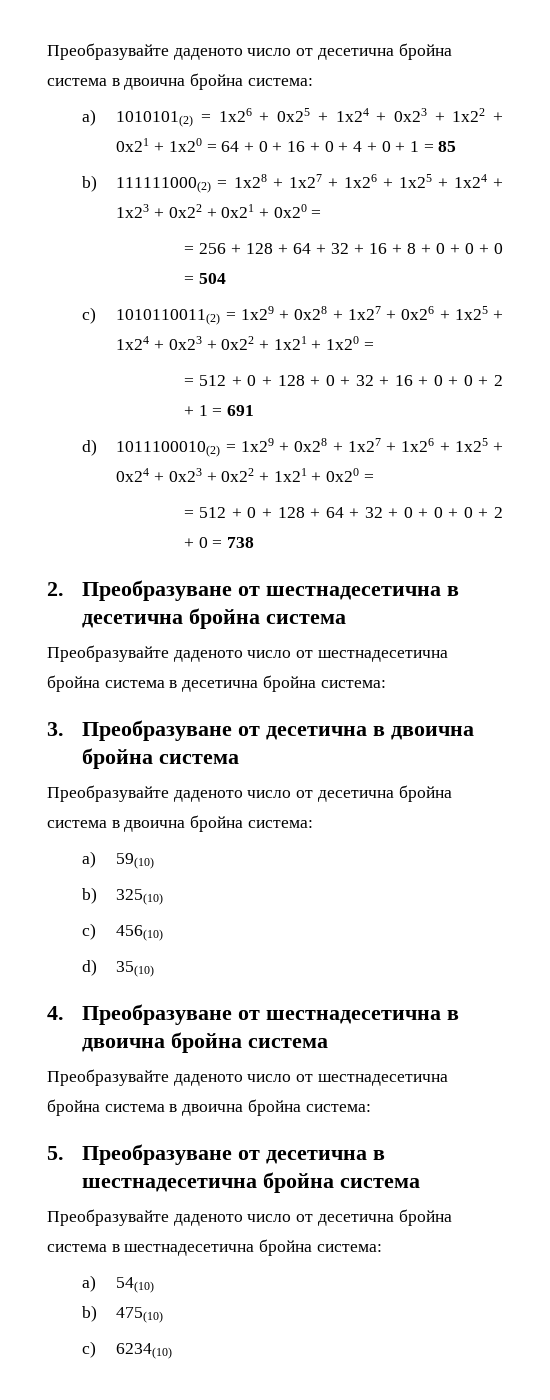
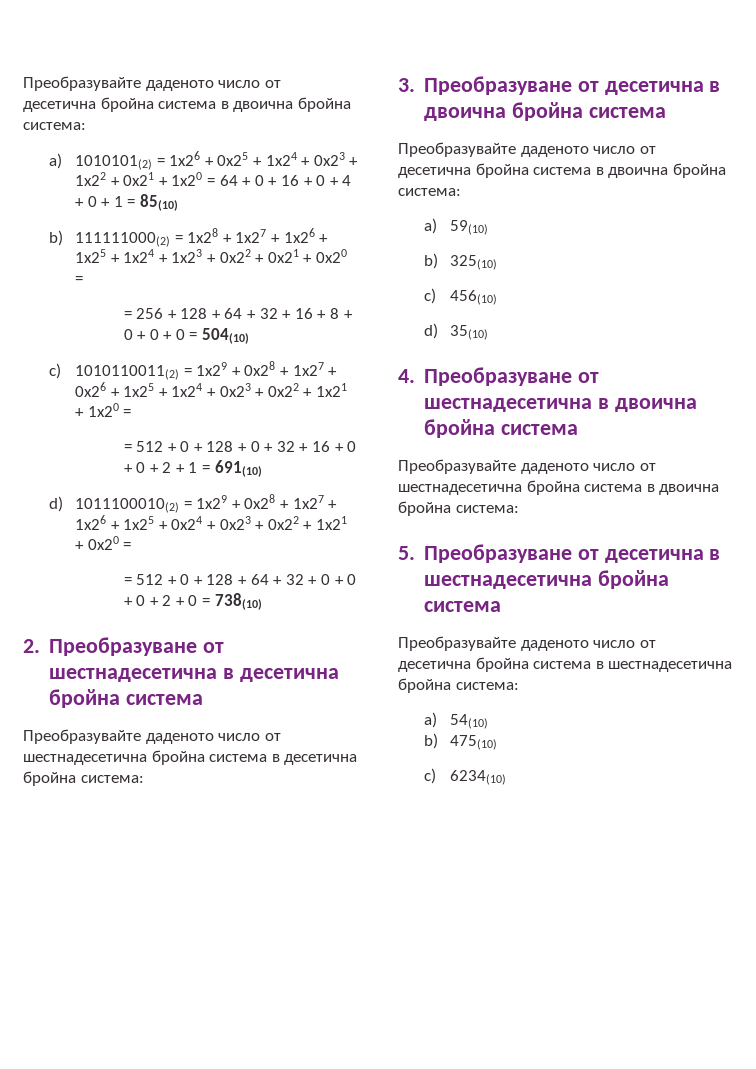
- a) 1010101(2) = 1x26 + 0x25 + 1x24 + 0x23 + 1x22 + 0x21 + 1x20 = 64 + 0 + 16 + 0 + 4 + 0 + 1 = 85
+ a) 1010101(2) = 1x26 + 0x25 + 1x24 + 0x23 + 1x22 + 0x21 + 1x20 = 64 + 0 + 16 + 0 + 4 + 0 + 1 = 85(10)
- = 256 + 128 + 64 + 32 + 16 + 8 + 0 + 0 + 0 = 504
+ = 256 + 128 + 64 + 32 + 16 + 8 + 0 + 0 + 0 = 504(10)
- = 512 + 0 + 128 + 0 + 32 + 16 + 0 + 0 + 2 + 1 = 691
+ = 512 + 0 + 128 + 0 + 32 + 16 + 0 + 0 + 2 + 1 = 691(10)
- = 512 + 0 + 128 + 64 + 32 + 0 + 0 + 0 + 2 + 0 = 738
+ = 512 + 0 + 128 + 64 + 32 + 0 + 0 + 0 + 2 + 0 = 738(10)

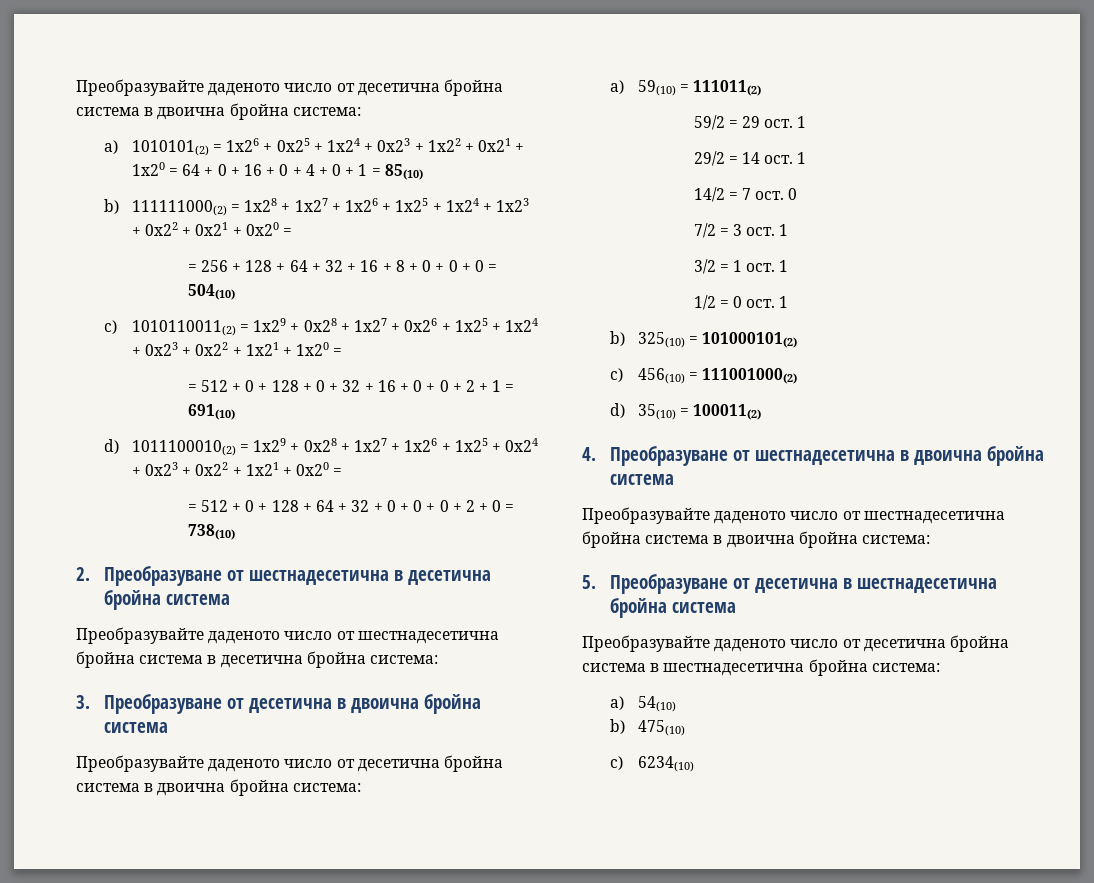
- a) 59(10)
+ a) 59(10) = 111011(2)
+ 59/2 = 29 ост. 1
+ 29/2 = 14 ост. 1
+ 14/2 = 7 ост. 0
+ 7/2 = 3 ост. 1
+ 3/2 = 1 ост. 1
+ 1/2 = 0 ост. 1
- b) 325(10)
+ b) 325(10) = 101000101(2)
- c) 456(10)
+ c) 456(10) = 111001000(2)
- d) 35(10)
+ d) 35(10) = 100011(2)

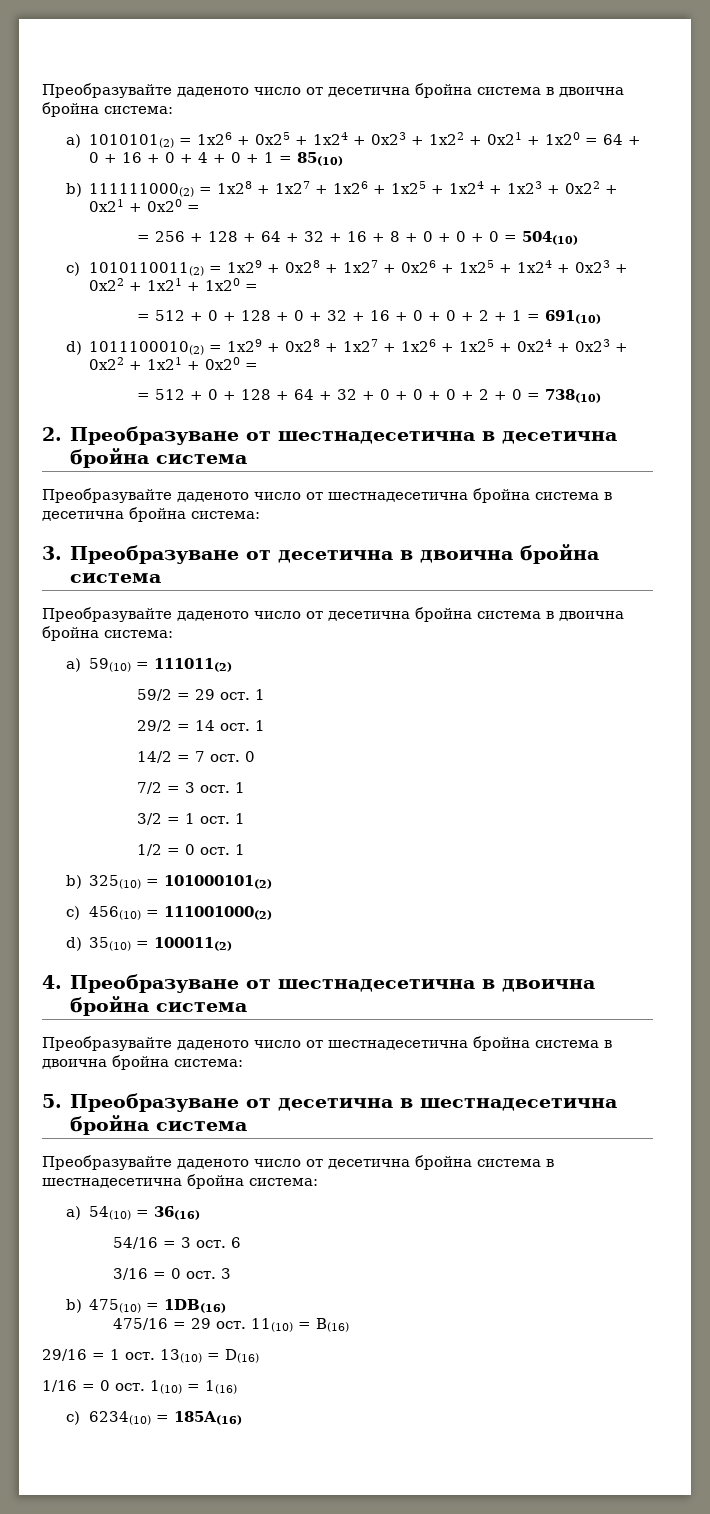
- a) 54(10)
- b) 475(10)
+ a) 54(10) = 36(16)
+ 54/16 = 3 ост. 6
+ 3/16 = 0 ост. 3
+ b) 475(10) = 1DB(16)
+ 475/16 = 29 ост. 11(10) = B(16)
+ 29/16 = 1 ост. 13(10) = D(16)
+ 1/16 = 0 ост. 1(10) = 1(16)
- c) 6234(10)
+ c) 6234(10) = 185А(16)

